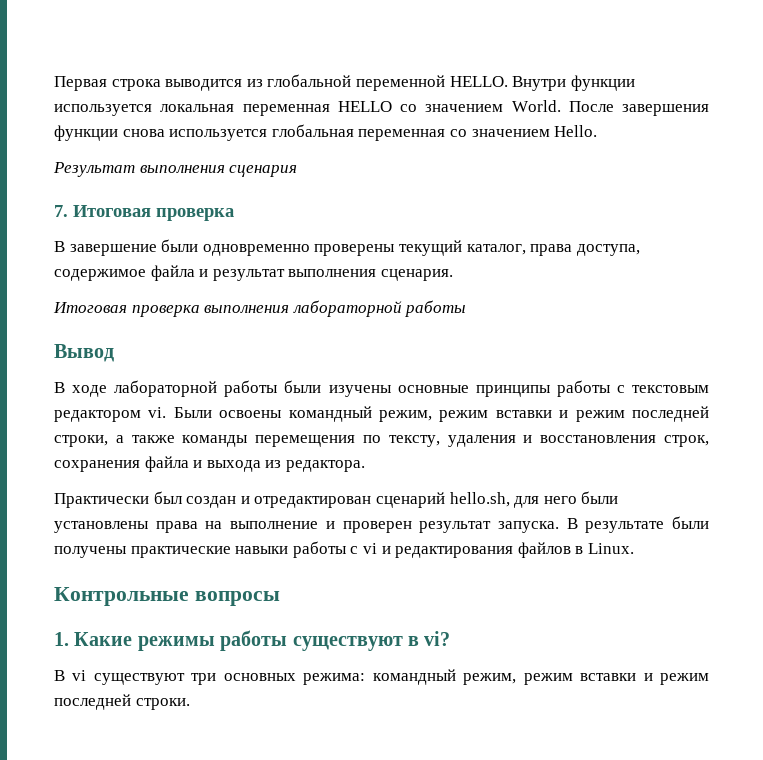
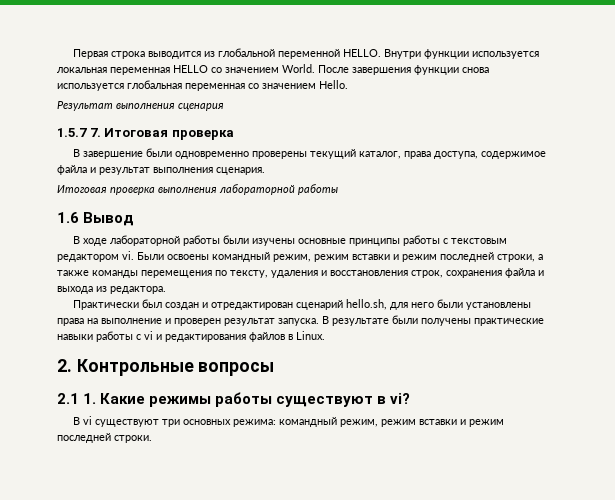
- 7. Итоговая проверка
+ 1.5.7 7. Итоговая проверка
- Вывод
+ 1.6 Вывод
- Контрольные вопросы
+ 2. Контрольные вопросы
- 1. Какие режимы работы существуют в vi?
+ 2.1 1. Какие режимы работы существуют в vi?

